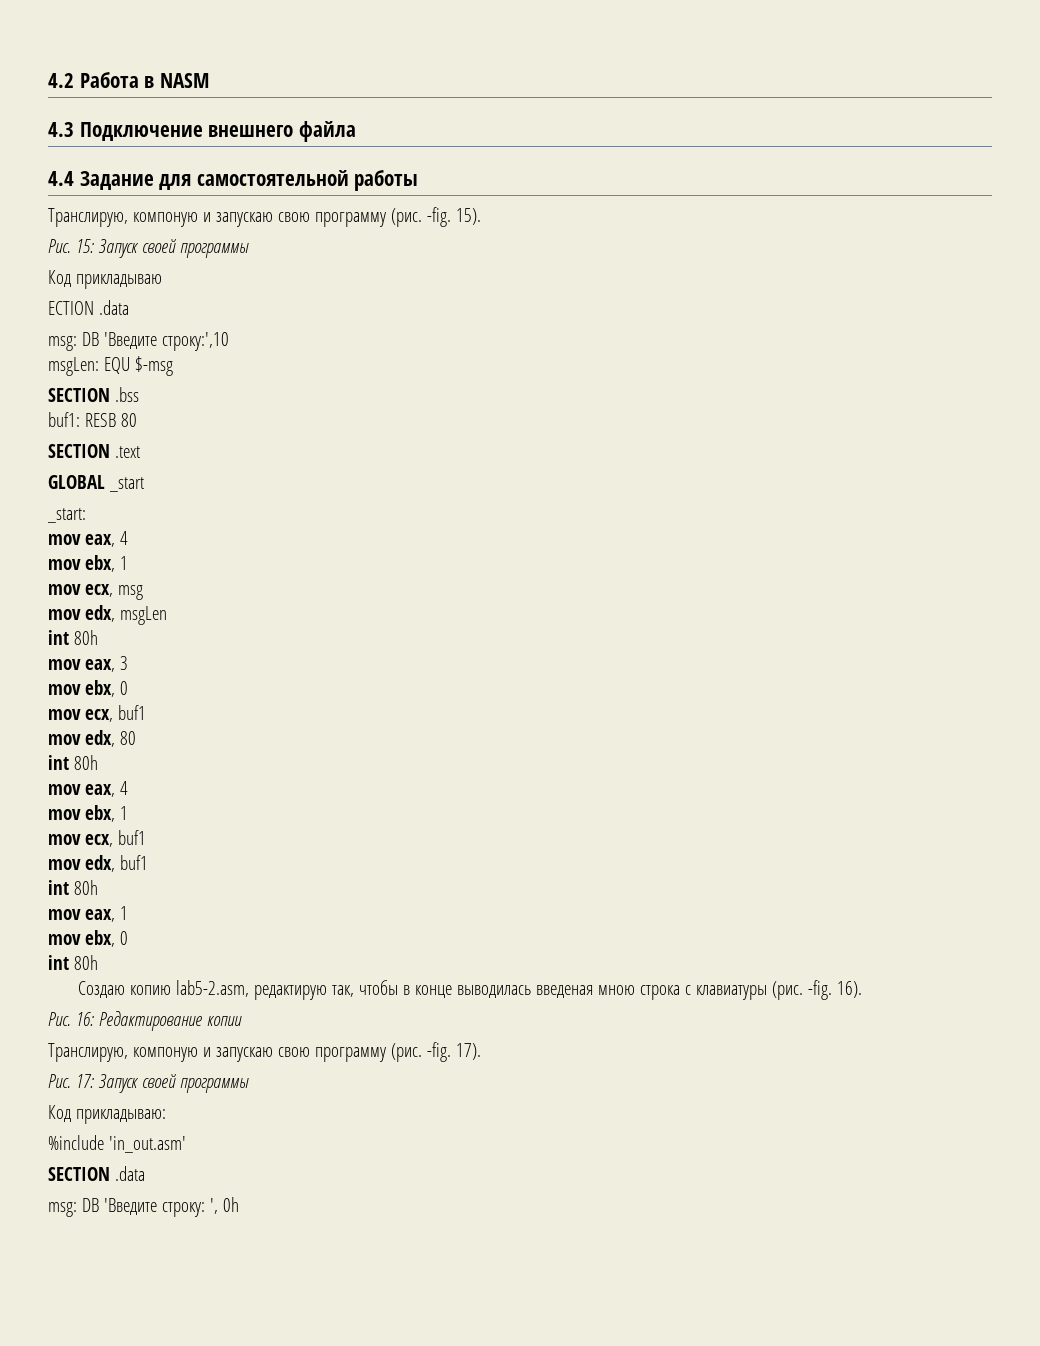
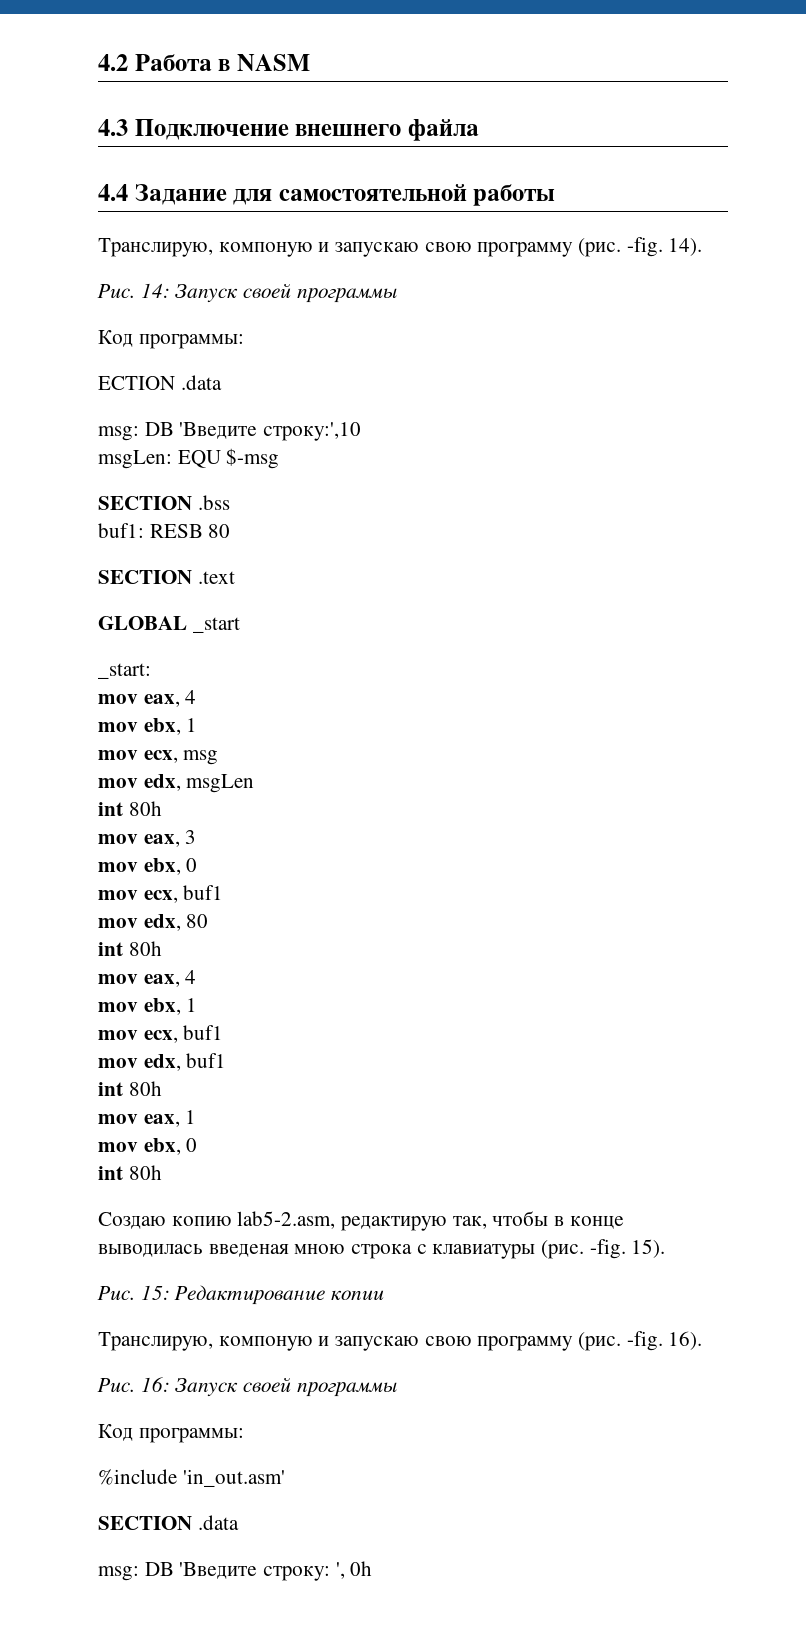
- 15).
- Рис. 15: Запуск своей программы
- Код прикладываю
+ 14).
+ Рис. 14: Запуск своей программы
+ Код программы:
- 16).
- Рис. 16: Редактирование копии
+ 15).
+ Рис. 15: Редактирование копии
- 17).
- Рис. 17: Запуск своей программы
- Код прикладываю:
+ 16).
+ Рис. 16: Запуск своей программы
+ Код программы:

